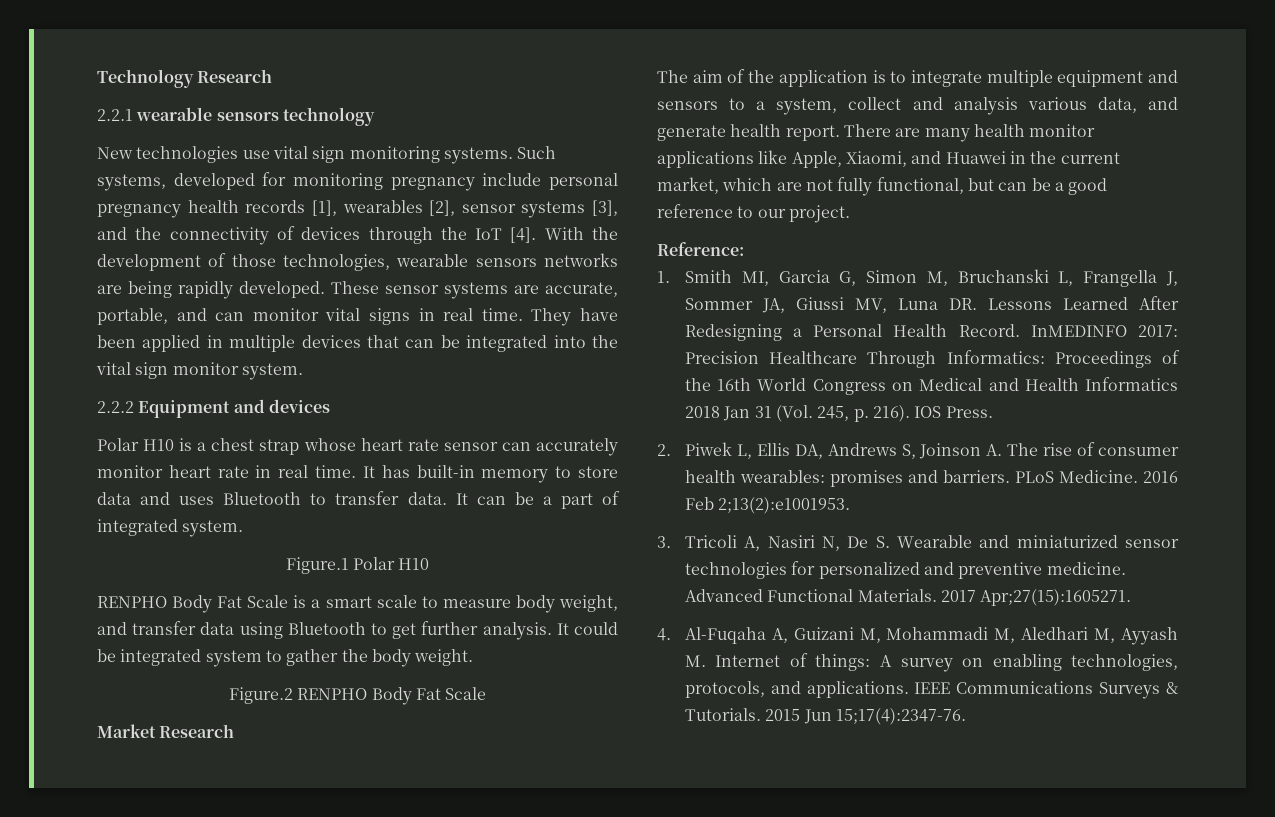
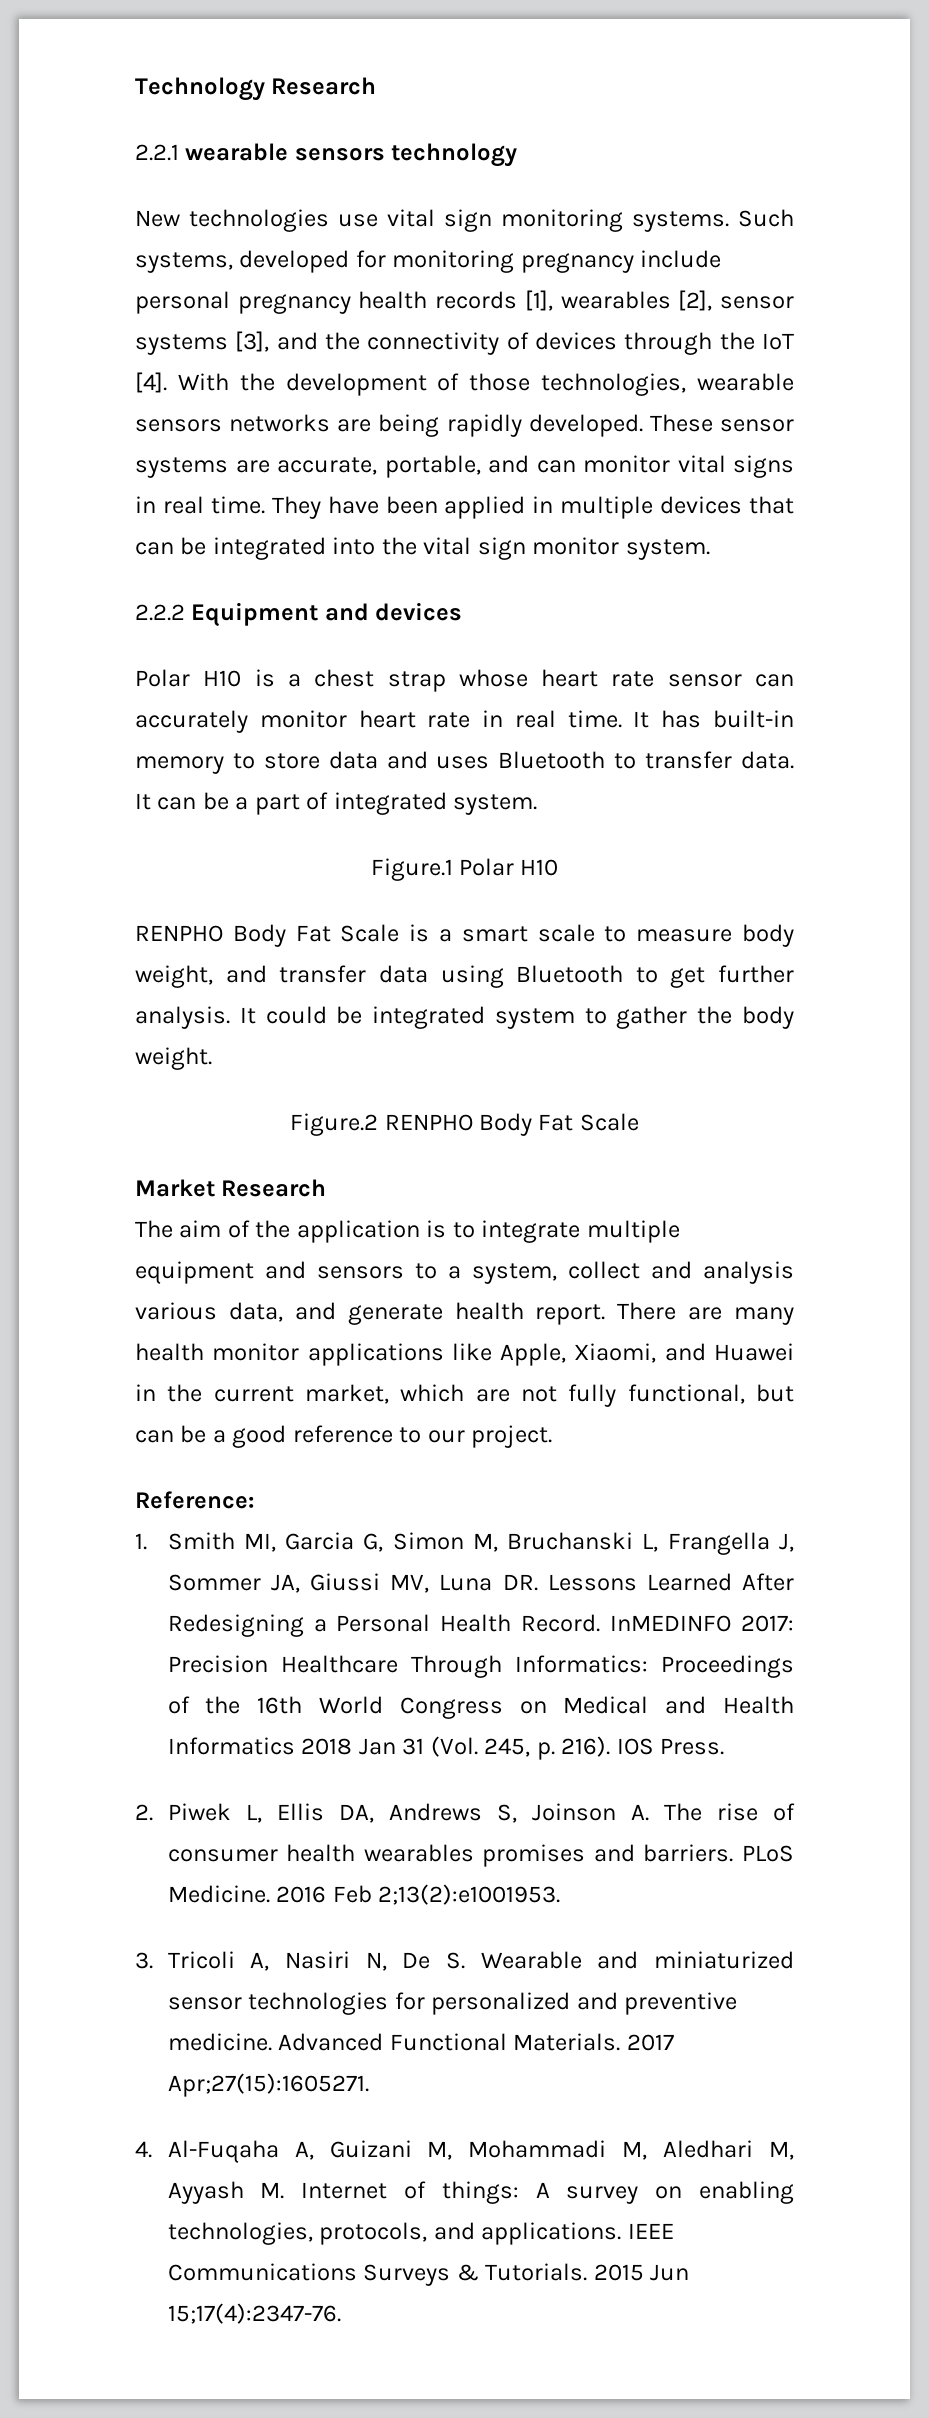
- 2. Piwek L, Ellis DA, Andrews S, Joinson A. The rise of consumer health wearables: promises and barriers.
+ 2. Piwek L, Ellis DA, Andrews S, Joinson A. The rise of consumer health wearables promises and barriers.

